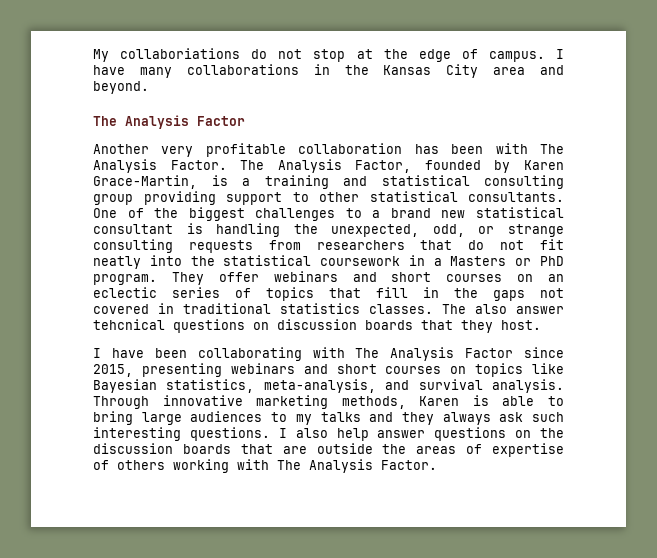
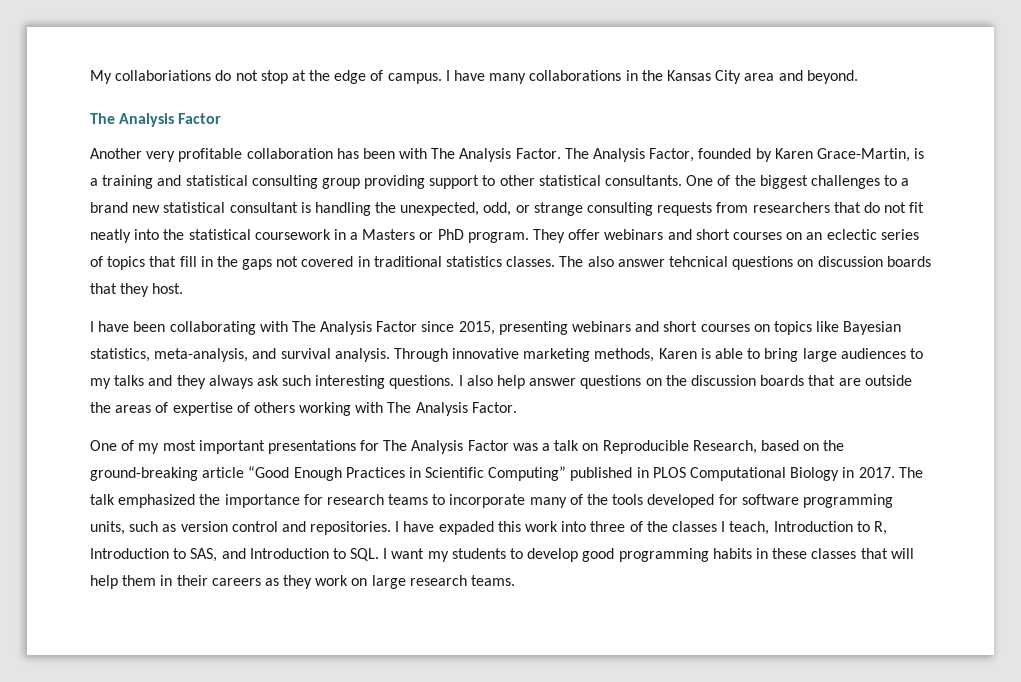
+ One of my most important presentations for The Analysis Factor was a talk on Reproducible Research, based on the ground-breaking article “Good Enough Practices in Scientific Computing” published in PLOS Computational Biology in 2017. The talk emphasized the importance for research teams to incorporate many of the tools developed for software programming units, such as version control and repositories. I have expaded this work into three of the classes I teach, Introduction to R, Introduction to SAS, and Introduction to SQL. I want my students to develop good programming habits in these classes that will help them in their careers as they work on large research teams.

